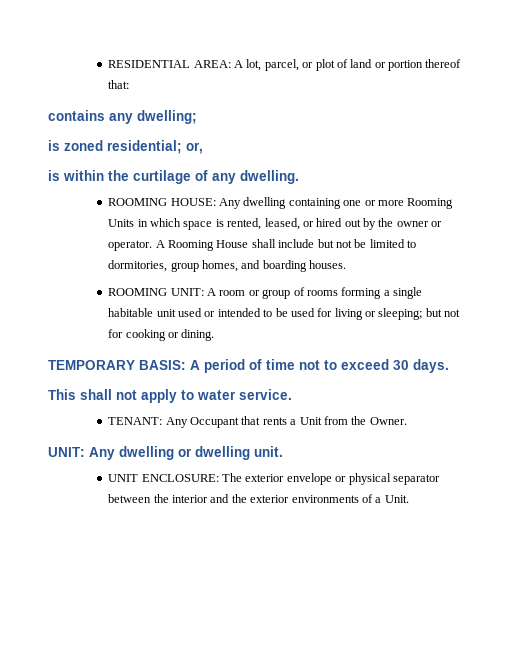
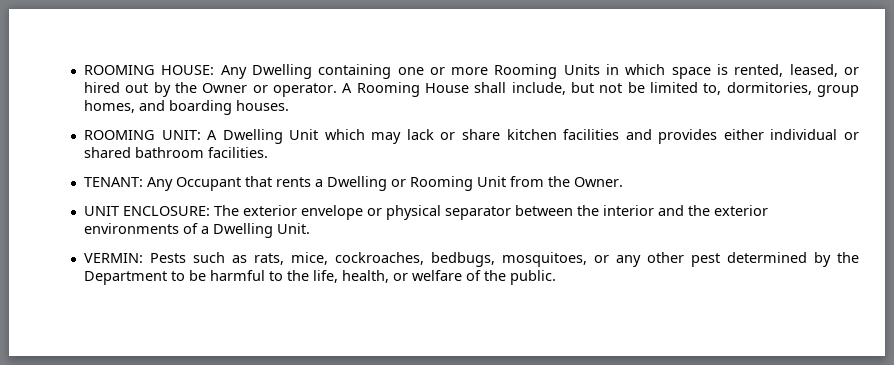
- RESIDENTIAL AREA: A lot, parcel, or plot of land or portion thereof that:
- contains any dwelling;
- is zoned residential; or,
- is within the curtilage of any dwelling.
- ROOMING HOUSE: Any dwelling containing one or more Rooming Units in which space is rented, leased, or hired out by the owner or operator.
+ ROOMING HOUSE: Any Dwelling containing one or more Rooming Units in which space is rented, leased, or hired out by the Owner or operator.
- A Rooming House shall include but not be limited to dormitories, group homes, and boarding houses.
+ A Rooming House shall include, but not be limited to, dormitories, group homes, and boarding houses.
- ROOMING UNIT: A room or group of rooms forming a single habitable unit used or intended to be used for living or sleeping; but not for cooking or dining.
- TEMPORARY BASIS: A period of time not to exceed 30 days.
- This shall not apply to water service.
+ ROOMING UNIT: A Dwelling Unit which may lack or share kitchen facilities and provides either individual or shared bathroom facilities.
- TENANT: Any Occupant that rents a Unit from the Owner.
+ TENANT: Any Occupant that rents a Dwelling or Rooming Unit from the Owner.
- UNIT: Any dwelling or dwelling unit.
- UNIT ENCLOSURE: The exterior envelope or physical separator between the interior and the exterior environments of a Unit.
+ UNIT ENCLOSURE: The exterior envelope or physical separator between the interior and the exterior environments of a Dwelling Unit.
+ VERMIN: Pests such as rats, mice, cockroaches, bedbugs, mosquitoes, or any other pest determined by the Department to be harmful to the life, health, or welfare of the public.

